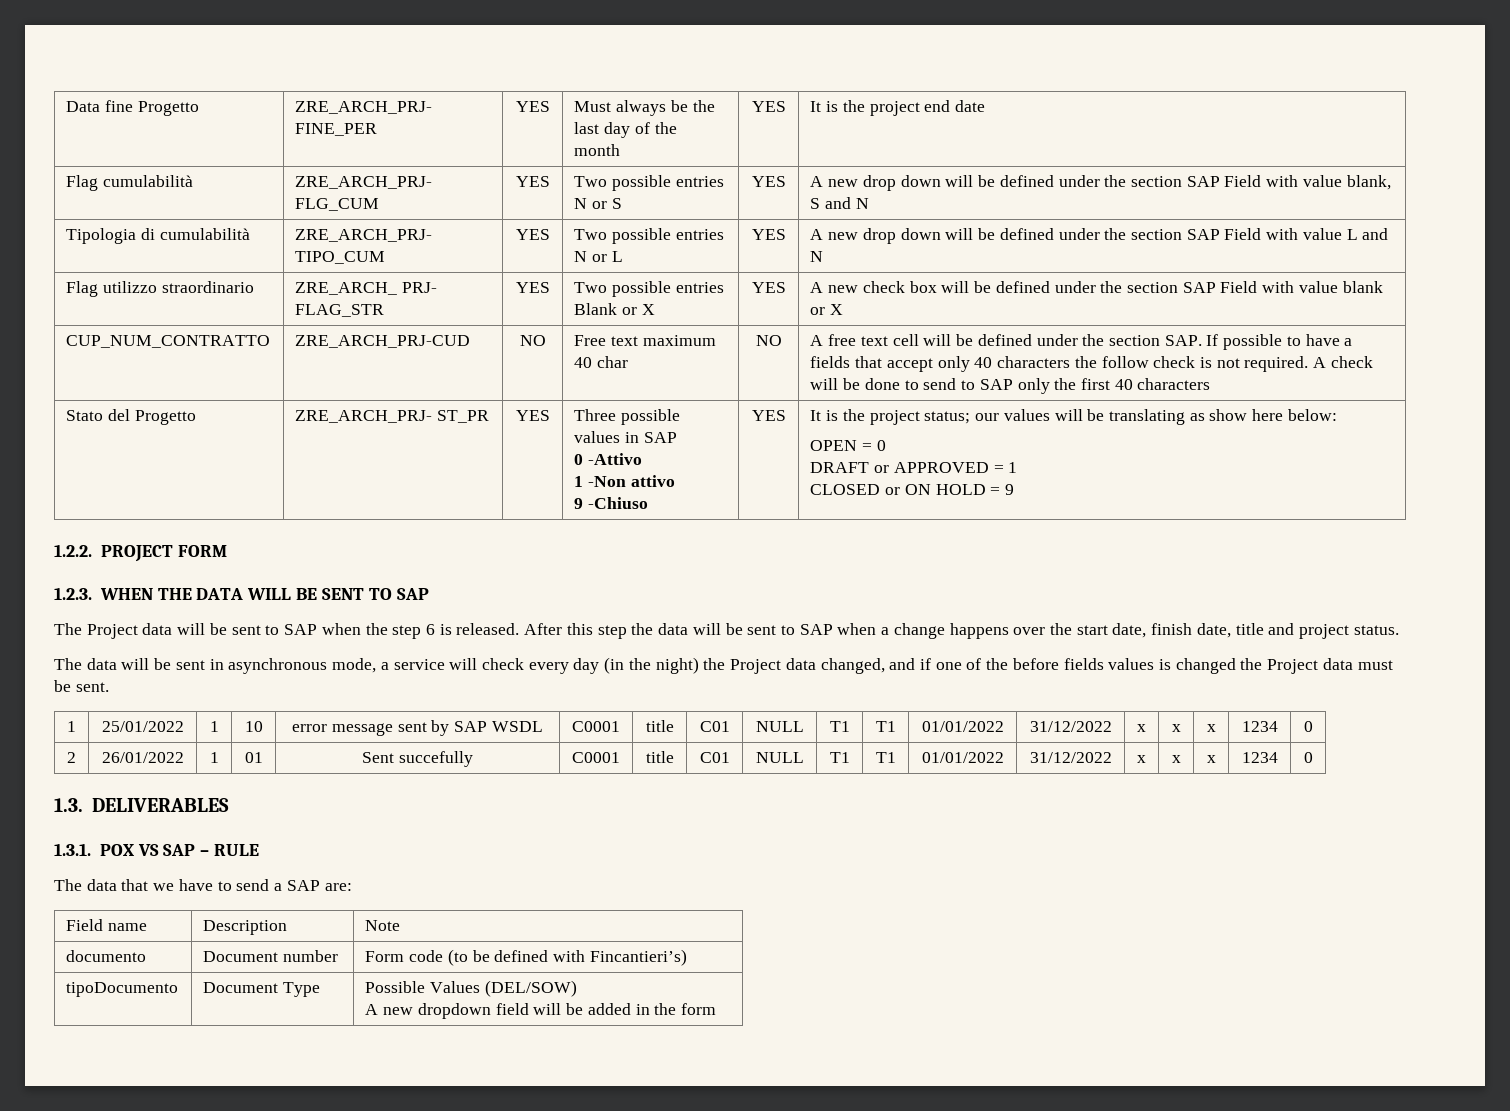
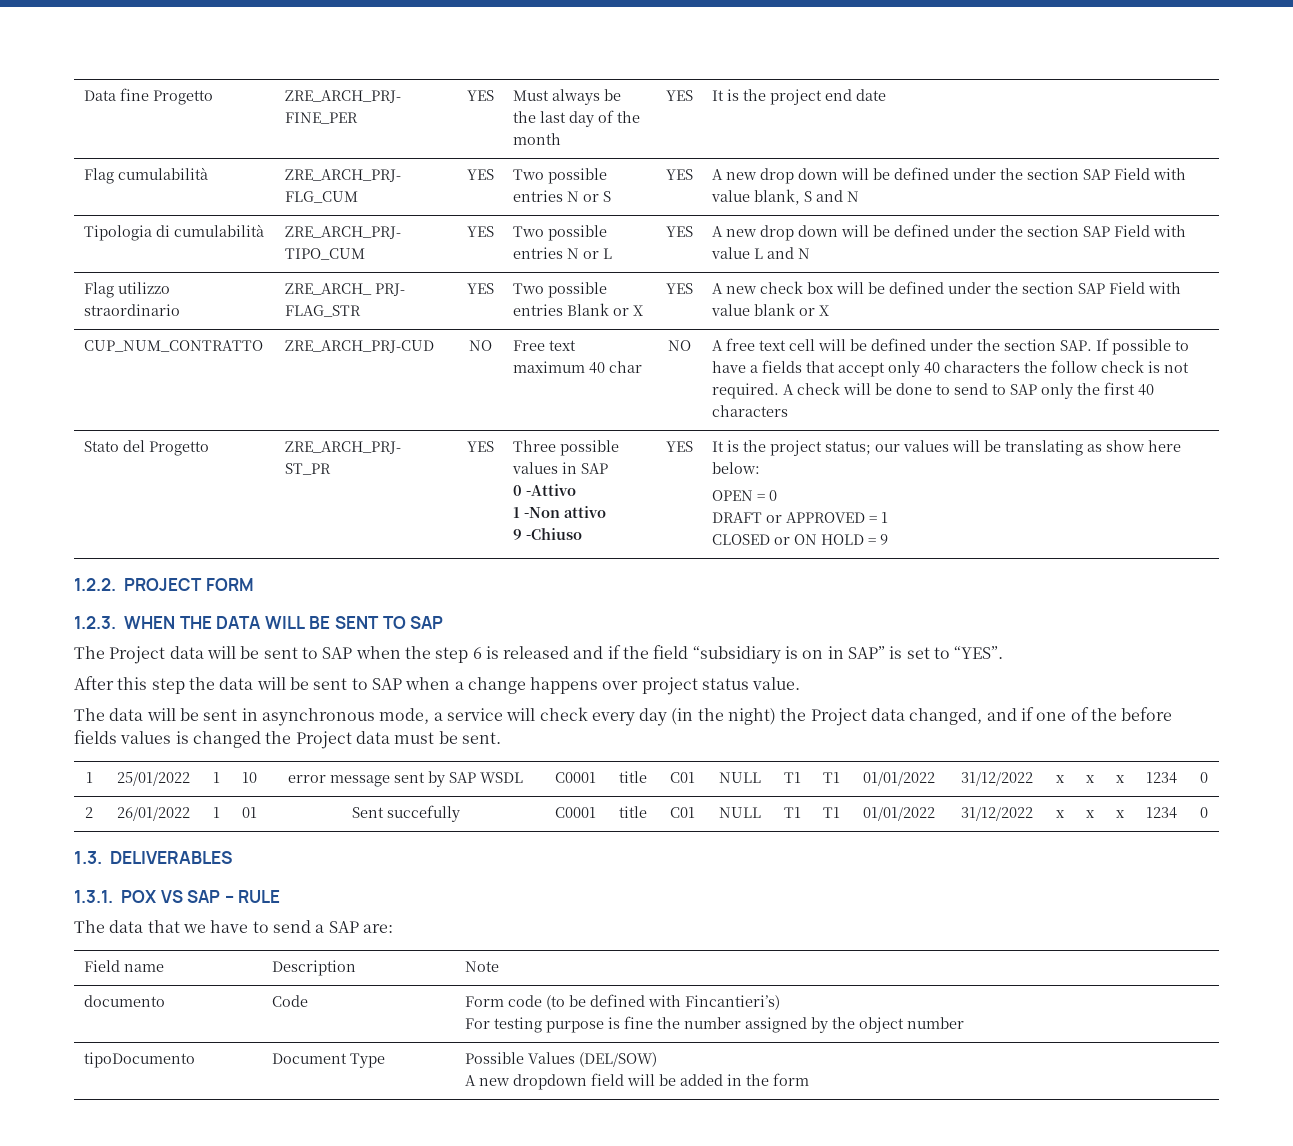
- The Project data will be sent to SAP when the step 6 is released. After this step the data will be sent to SAP when a change happens over the start date, finish date, title and project status.
+ The Project data will be sent to SAP when the step 6 is released and if the field “subsidiary is on in SAP” is set to “YES”.
+ After this step the data will be sent to SAP when a change happens over project status value.
- documento | Document number | Form code (to be defined with Fincantieri’s)
+ documento | Code | Form code (to be defined with Fincantieri’s)
+ For testing purpose is fine the number assigned by the object number

